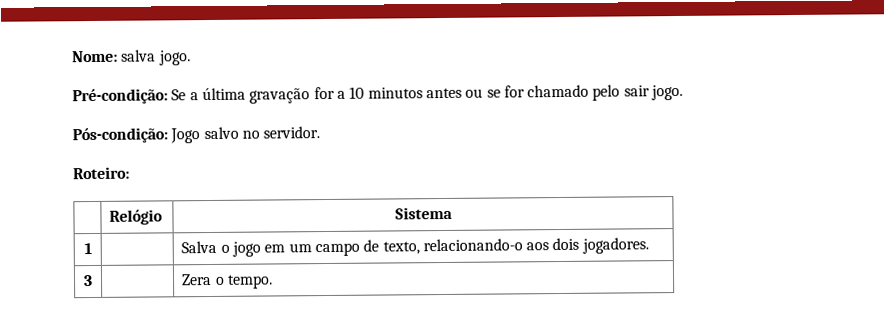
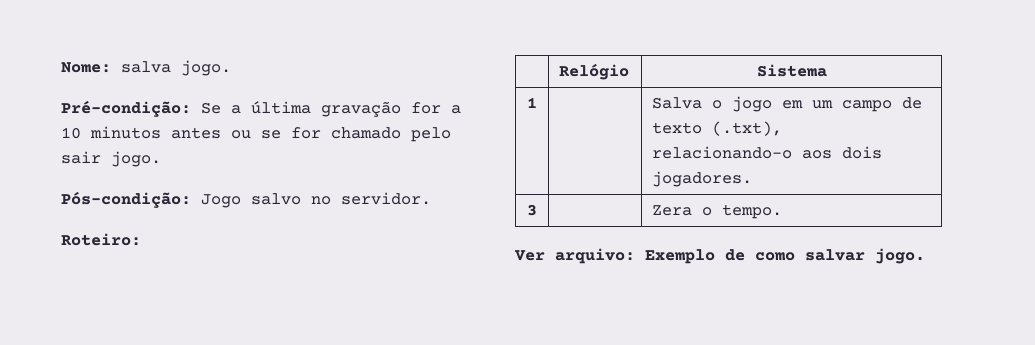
- 1 | | Salva o jogo em um campo de texto, relacionando-o aos dois jogadores.
+ 1 | | Salva o jogo em um campo de texto (.txt), relacionando-o aos dois jogadores.
+ Ver arquivo: Exemplo de como salvar jogo.

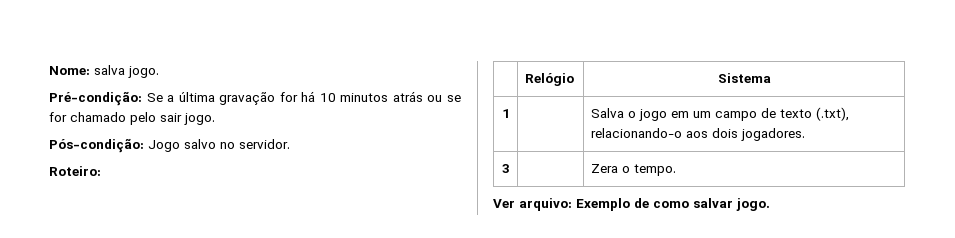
- Pré-condição: Se a última gravação for a 10 minutos antes ou se for chamado pelo sair jogo.
+ Pré-condição: Se a última gravação for há 10 minutos atrás ou se for chamado pelo sair jogo.

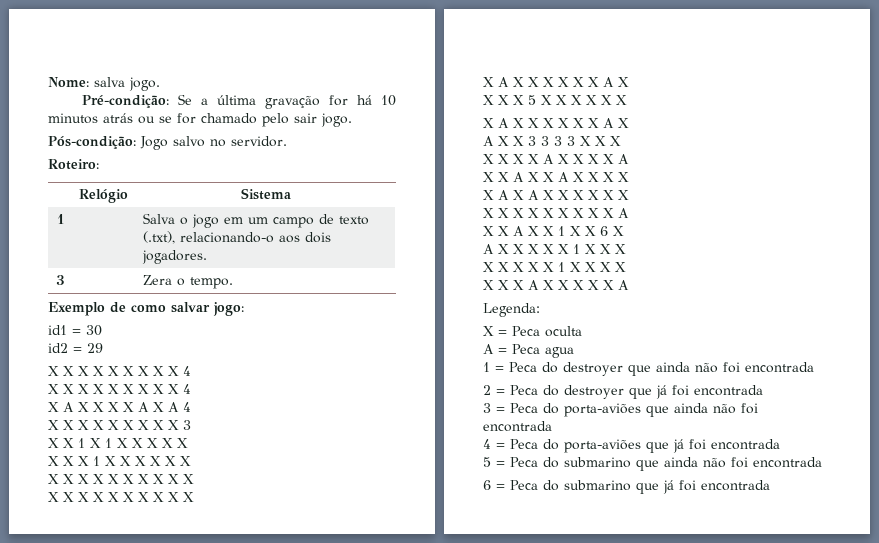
- Ver arquivo: Exemplo de como salvar jogo.
+ Exemplo de como salvar jogo:
+ id1 = 30
+ id2 = 29
+ X X X X X X X X X 4
+ X X X X X X X X X 4
+ X A X X X X A X A 4
+ X X X X X X X X X 3
+ X X 1 X 1 X X X X X
+ X X X 1 X X X X X X
+ X X X X X X X X X X
+ X X X X X X X X X X
+ X A X X X X X X A X
+ X X X 5 X X X X X X
+ X A X X X X X X A X
+ A X X 3 3 3 3 X X X
+ X X X X A X X X X A
+ X X A X X A X X X X
+ X A X A X X X X X X
+ X X X X X X X X X A
+ X X A X X 1 X X 6 X
+ A X X X X X 1 X X X
+ X X X X X 1 X X X X
+ X X X A X X X X X A
+ Legenda:
+ X = Peca oculta
+ A = Peca agua
+ 1 = Peca do destroyer que ainda não foi encontrada
+ 2 = Peca do destroyer que já foi encontrada
+ 3 = Peca do porta-aviões que ainda não foi encontrada
+ 4 = Peca do porta-aviões que já foi encontrada
+ 5 = Peca do submarino que ainda não foi encontrada
+ 6 = Peca do submarino que já foi encontrada

